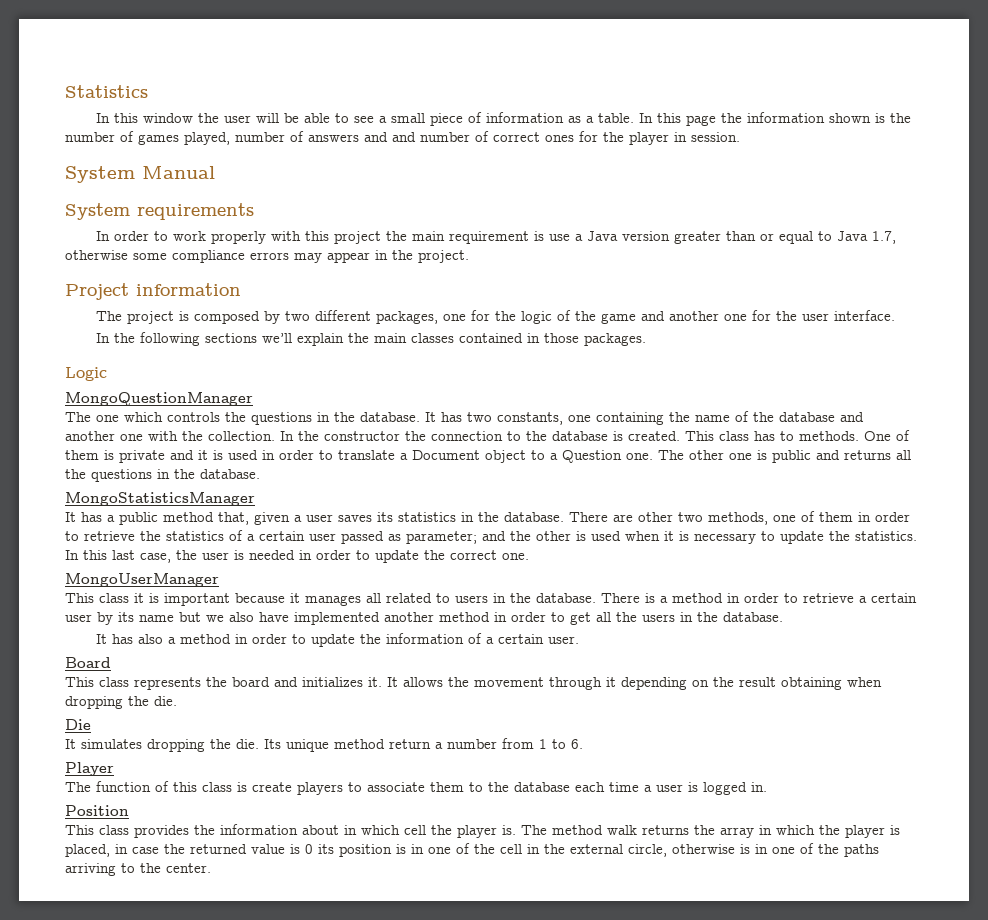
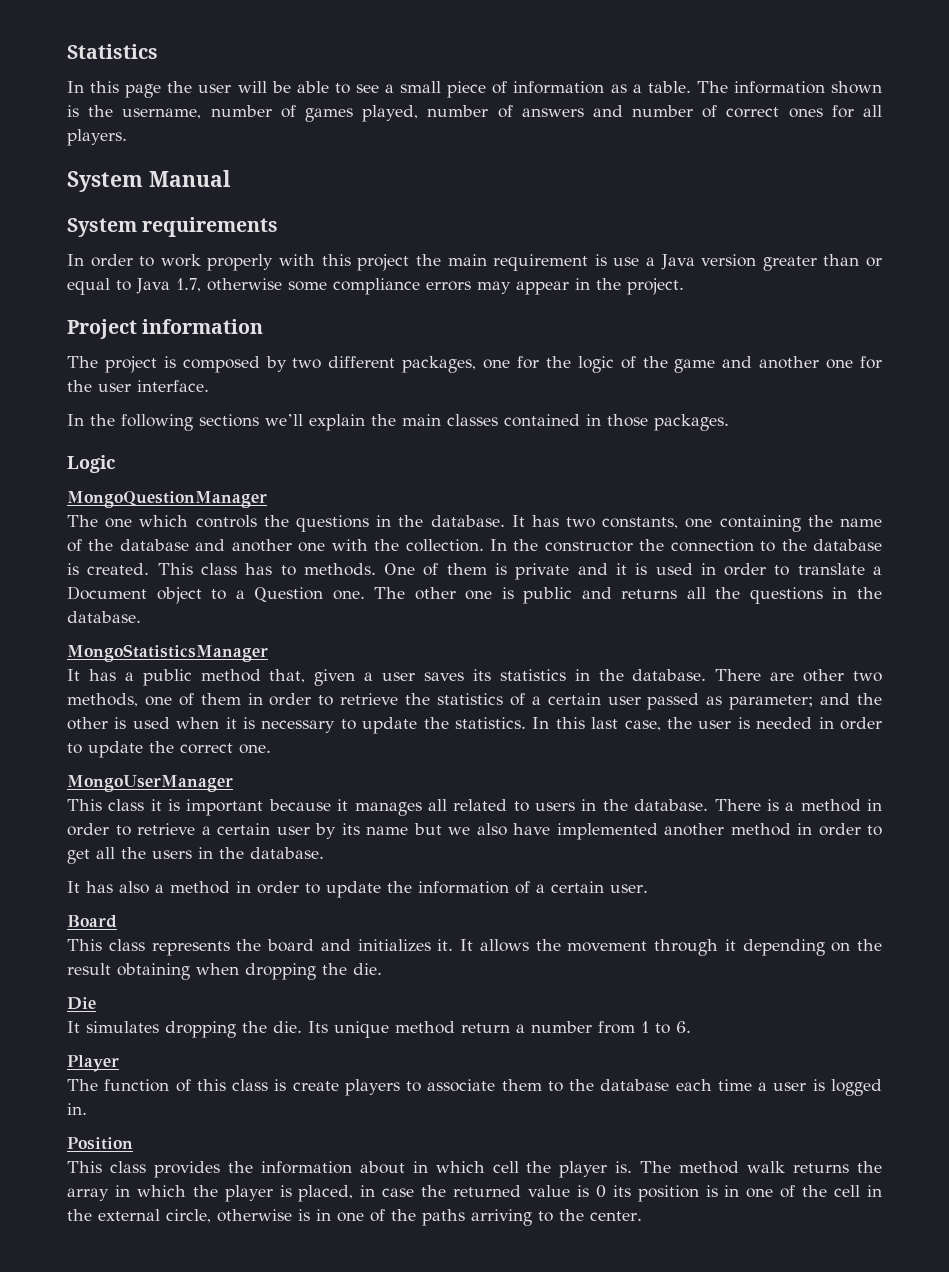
- In this window the user will be able to see a small piece of information as a table.
+ In this page the user will be able to see a small piece of information as a table.
- In this page the information shown is the number of games played, number of answers and and number of correct ones for the player in session.
+ The information shown is the username, number of games played, number of answers and number of correct ones for all players.

